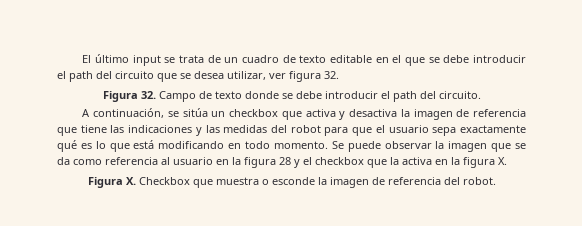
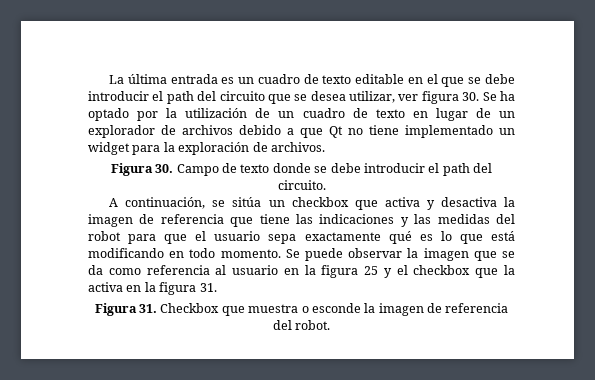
- El último input se trata de un cuadro de texto editable en el que se debe introducir el path del circuito que se desea utilizar, ver figura 32.
- Figura 32. Campo de texto donde se debe introducir el path del circuito.
+ La última entrada es un cuadro de texto editable en el que se debe introducir el path del circuito que se desea utilizar, ver figura 30. Se ha optado por la utilización de un cuadro de texto en lugar de un explorador de archivos debido a que Qt no tiene implementado un widget para la exploración de archivos.
+ Figura 30. Campo de texto donde se debe introducir el path del circuito.
- Se puede observar la imagen que se da como referencia al usuario en la figura 28 y el checkbox que la activa en la figura X.
- Figura X. Checkbox que muestra o esconde la imagen de referencia del robot.
+ Se puede observar la imagen que se da como referencia al usuario en la figura 25 y el checkbox que la activa en la figura 31.
+ Figura 31. Checkbox que muestra o esconde la imagen de referencia del robot.

